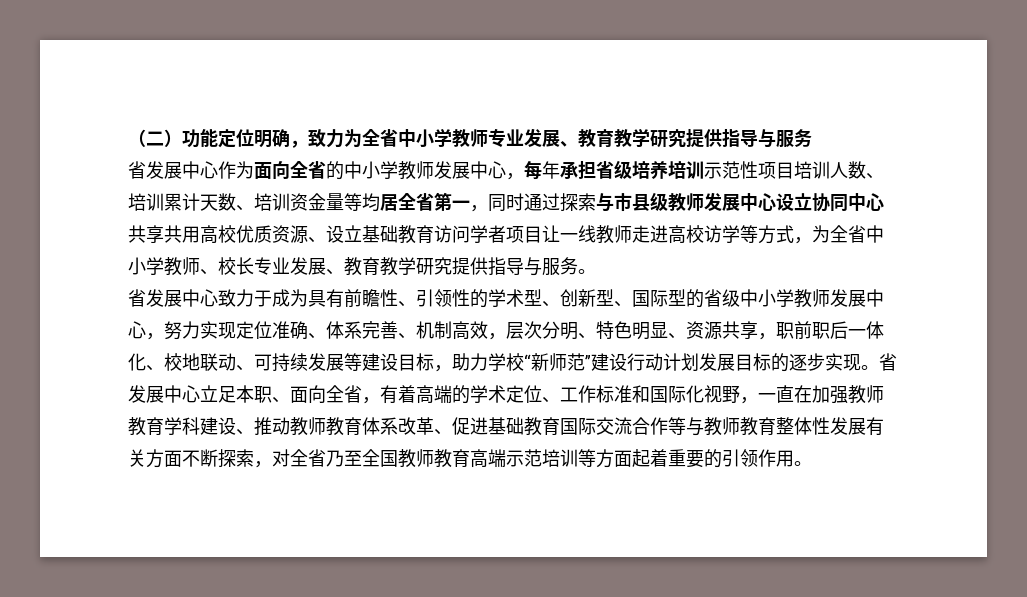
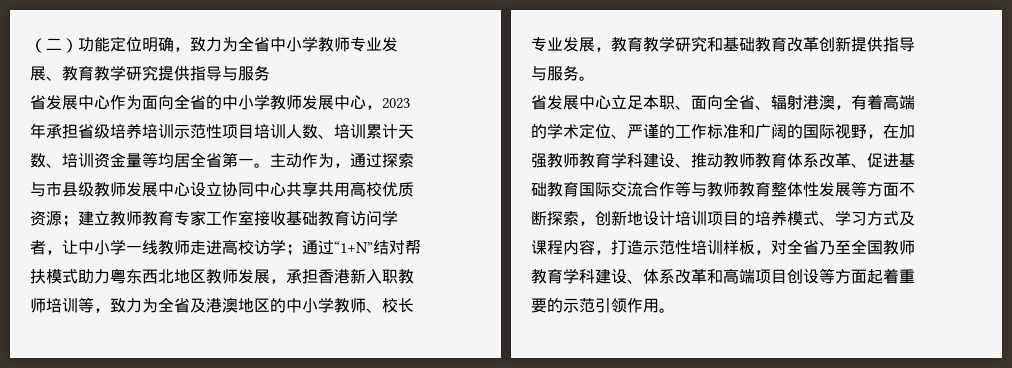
- 省发展中心作为面向全省的中小学教师发展中心，每年承担省级培养培训示范性项目培训人数、培训累计天数、培训资金量等均居全省第一，同时通过探索与市县级教师发展中心设立协同中心共享共用高校优质资源、设立基础教育访问学者项目让一线教师走进高校访学等方式，为全省中小学教师、校长专业发展、教育教学研究提供指导与服务。
+ 省发展中心作为面向全省的中小学教师发展中心，2023年承担省级培养培训示范性项目培训人数、培训累计天数、培训资金量等均居全省第一。主动作为，通过探索与市县级教师发展中心设立协同中心共享共用高校优质资源；建立教师教育专家工作室接收基础教育访问学者，让中小学一线教师走进高校访学；通过“1+N”结对帮扶模式助力粤东西北地区教师发展，承担香港新入职教师培训等，致力为全省及港澳地区的中小学教师、校长专业发展，教育教学研究和基础教育改革创新提供指导与服务。
- 省发展中心致力于成为具有前瞻性、引领性的学术型、创新型、国际型的省级中小学教师发展中心，努力实现定位准确、体系完善、机制高效，层次分明、特色明显、资源共享，职前职后一体化、校地联动、可持续发展等建设目标，助力学校“新师范”建设行动计划发展目标的逐步实现。省发展中心立足本职、面向全省，有着高端的学术定位、工作标准和国际化视野，一直在加强教师教育学科建设、推动教师教育体系改革、促进基础教育国际交流合作等与教师教育整体性发展有关方面不断探索，对全省乃至全国教师教育高端示范培训等方面起着重要的引领作用。
+ 省发展中心立足本职、面向全省、辐射港澳，有着高端的学术定位、严谨的工作标准和广阔的国际视野，在加强教师教育学科建设、推动教师教育体系改革、促进基础教育国际交流合作等与教师教育整体性发展等方面不断探索，创新地设计培训项目的培养模式、学习方式及课程内容，打造示范性培训样板，对全省乃至全国教师教育学科建设、体系改革和高端项目创设等方面起着重要的示范引领作用。

